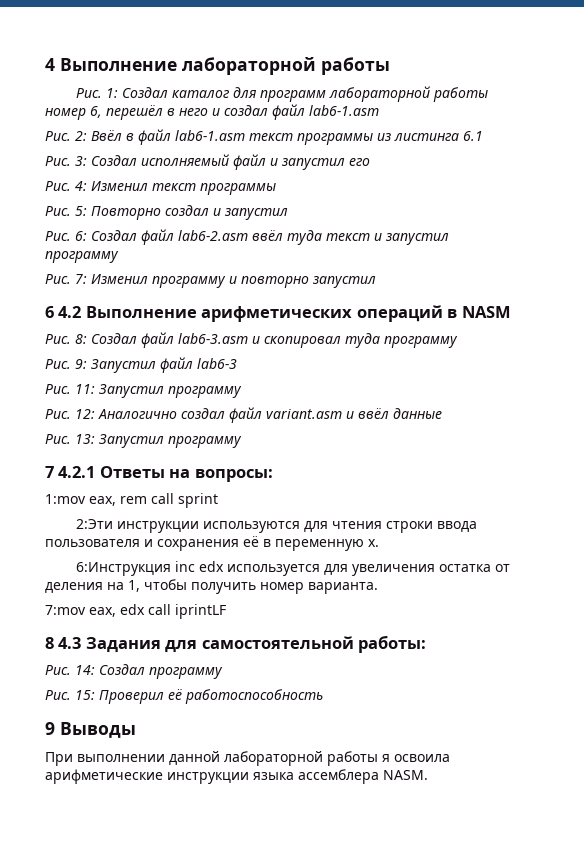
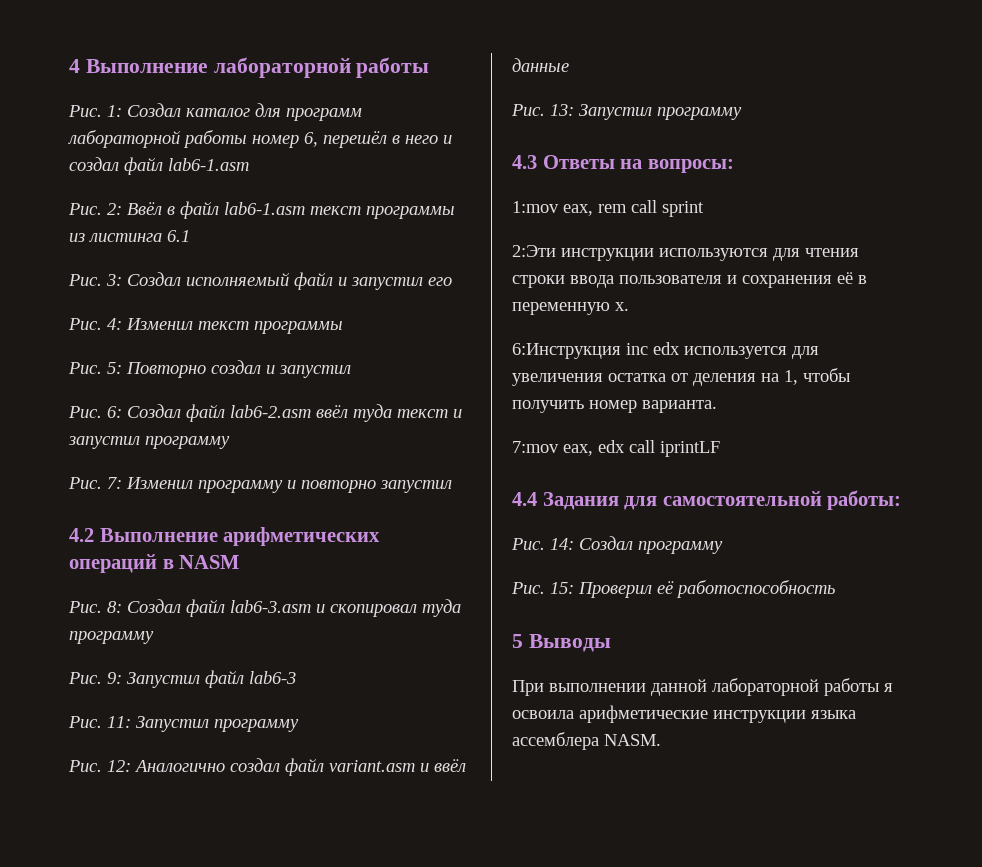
- 6 4.2 Выполнение арифметических операций в NASM
+ 4.2 Выполнение арифметических операций в NASM
- 7 4.2.1 Ответы на вопросы:
+ 4.3 Ответы на вопросы:
- 8 4.3 Задания для самостоятельной работы:
+ 4.4 Задания для самостоятельной работы:
- 9 Выводы
+ 5 Выводы

